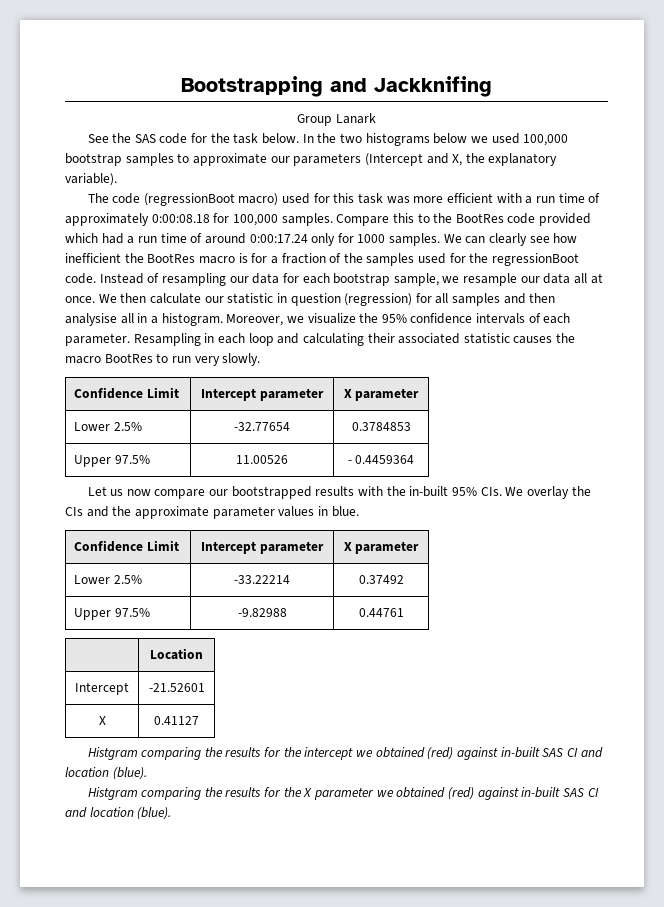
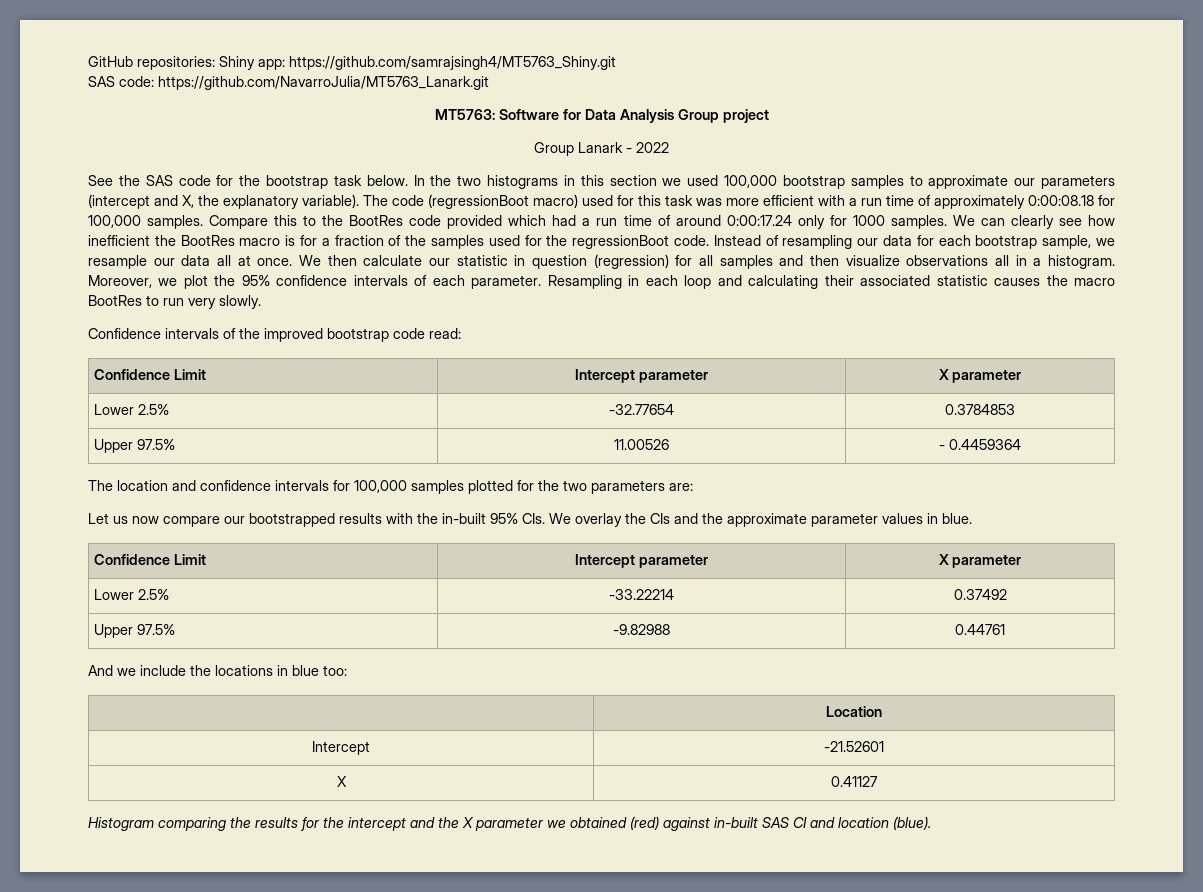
- Bootstrapping and Jackknifing
+ GitHub repositories: Shiny app: https://github.com/samrajsingh4/MT5763_Shiny.git
+ SAS code: https://github.com/NavarroJulia/MT5763_Lanark.git
+ MT5763: Software for Data Analysis Group project
- Group Lanark
+ Group Lanark - 2022
- See the SAS code for the task below.
+ See the SAS code for the bootstrap task below.
- In the two histograms below we used 100,000 bootstrap samples to approximate our parameters (Intercept and X, the explanatory variable).
- The code (regressionBoot macro) used for this task was more efficient with a run time of approximately 0:00:08.18 for 100,000 samples.
+ In the two histograms in this section we used 100,000 bootstrap samples to approximate our parameters (intercept and X, the explanatory variable). The code (regressionBoot macro) used for this task was more efficient with a run time of approximately 0:00:08.18 for 100,000 samples.
- We then calculate our statistic in question (regression) for all samples and then analysise all in a histogram.
+ We then calculate our statistic in question (regression) for all samples and then visualize observations all in a histogram.
- Moreover, we visualize the 95% confidence intervals of each parameter.
+ Moreover, we plot the 95% confidence intervals of each parameter.
+ Confidence intervals of the improved bootstrap code read:
+ The location and confidence intervals for 100,000 samples plotted for the two parameters are:
+ And we include the locations in blue too:
- Histgram comparing the results for the intercept we obtained (red) against in-built SAS CI and location (blue).
- Histgram comparing the results for the X parameter we obtained (red) against in-built SAS CI and location (blue).
+ Histogram comparing the results for the intercept and the X parameter we obtained (red) against in-built SAS CI and location (blue).

